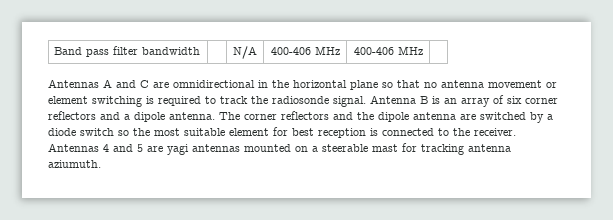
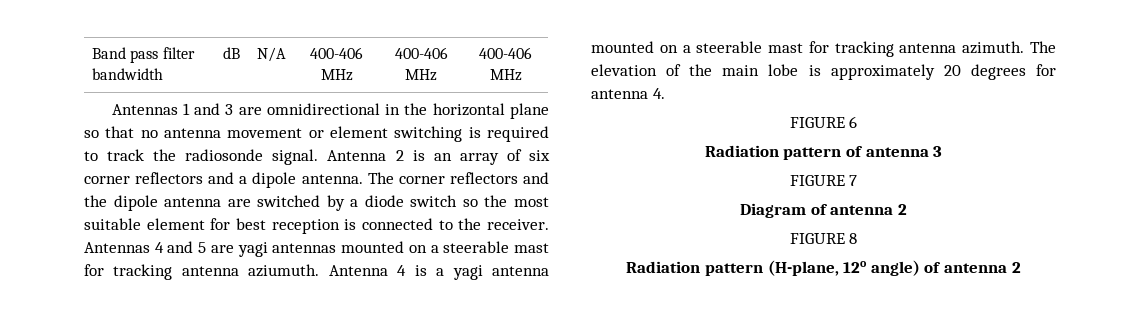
- Band pass filter bandwidth | | N/A | 400-406 MHz | 400-406 MHz |
- Antennas A and C are omnidirectional in the horizontal plane so that no antenna movement or element switching is required to track the radiosonde signal.
+ Band pass filter bandwidth | dB | N/A | 400-406 MHz | 400-406 MHz | 400-406 MHz
+ Antennas 1 and 3 are omnidirectional in the horizontal plane so that no antenna movement or element switching is required to track the radiosonde signal.
- Antenna B is an array of six corner reflectors and a dipole antenna.
+ Antenna 2 is an array of six corner reflectors and a dipole antenna.
+ Antenna 4 is a yagi antenna mounted on a steerable mast for tracking antenna azimuth. The elevation of the main lobe is approximately 20 degrees for antenna 4.
+ FIGURE 6
+ Radiation pattern of antenna 3
+ FIGURE 7
+ Diagram of antenna 2
+ FIGURE 8
+ Radiation pattern (H-plane, 12o angle) of antenna 2

